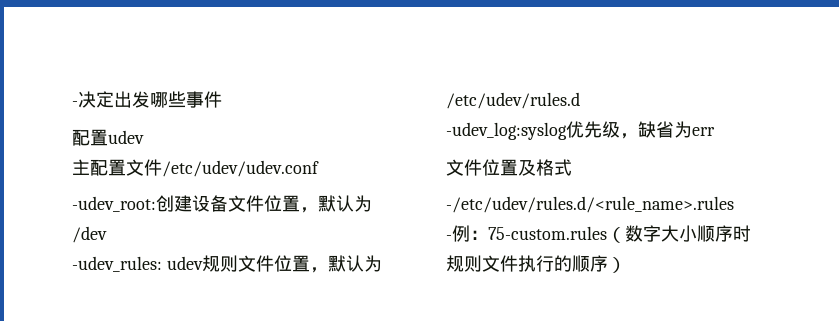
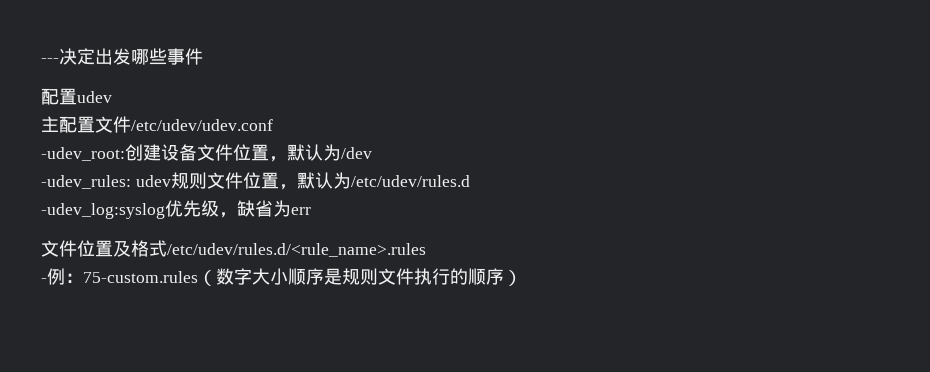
- -决定出发哪些事件
+ ---决定出发哪些事件
- 文件位置及格式
- -/etc/udev/rules.d/<rule_name>.rules
+ 文件位置及格式/etc/udev/rules.d/<rule_name>.rules
- -例：75-custom.rules（数字大小顺序时规则文件执行的顺序）
+ -例：75-custom.rules（数字大小顺序是规则文件执行的顺序）

